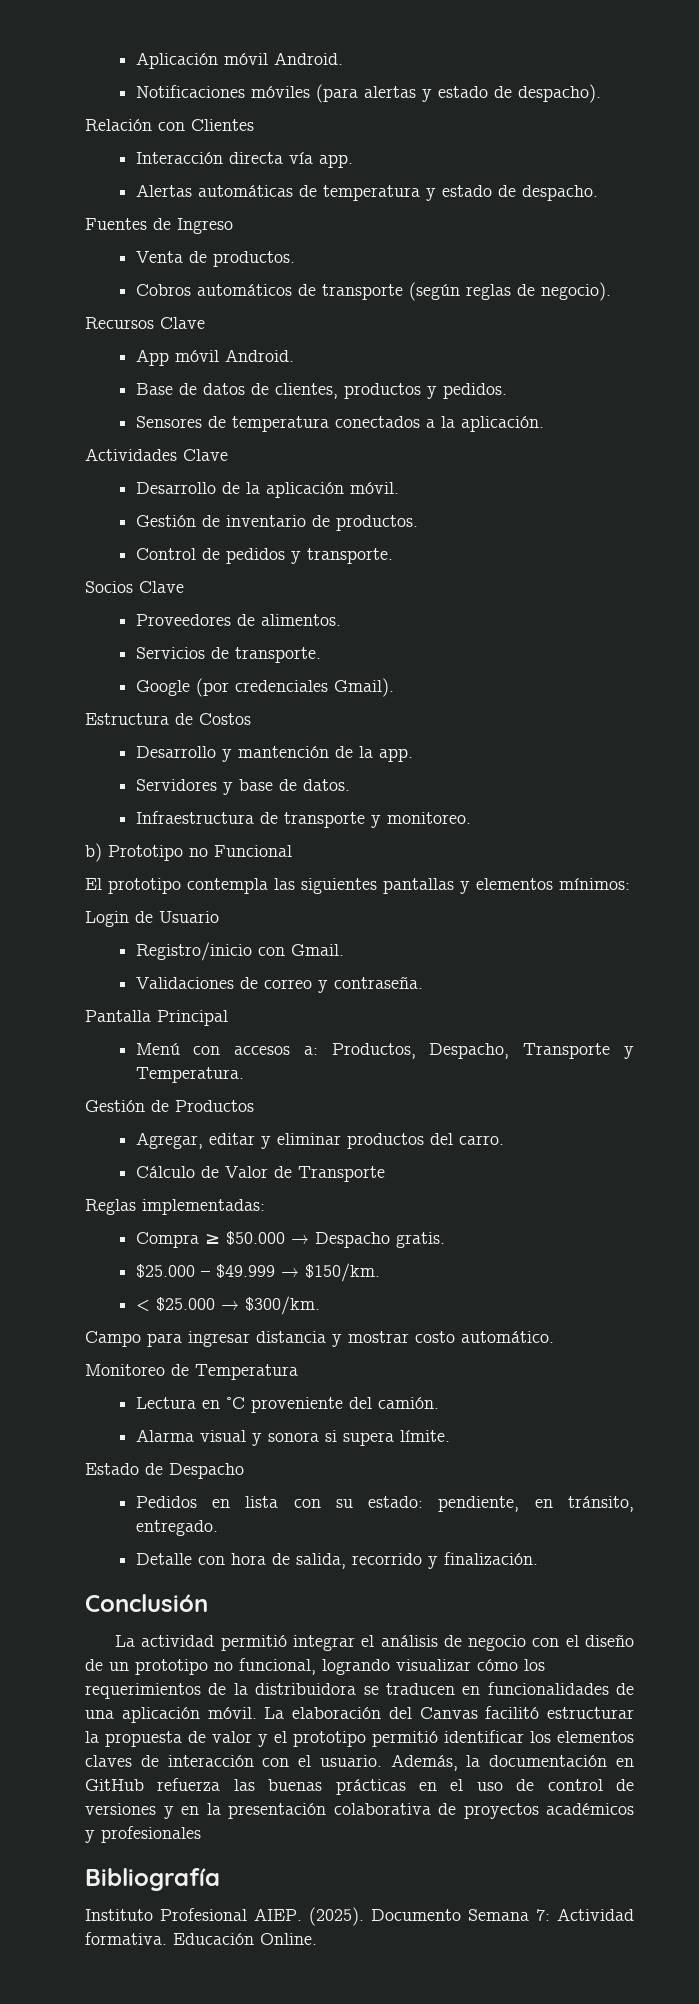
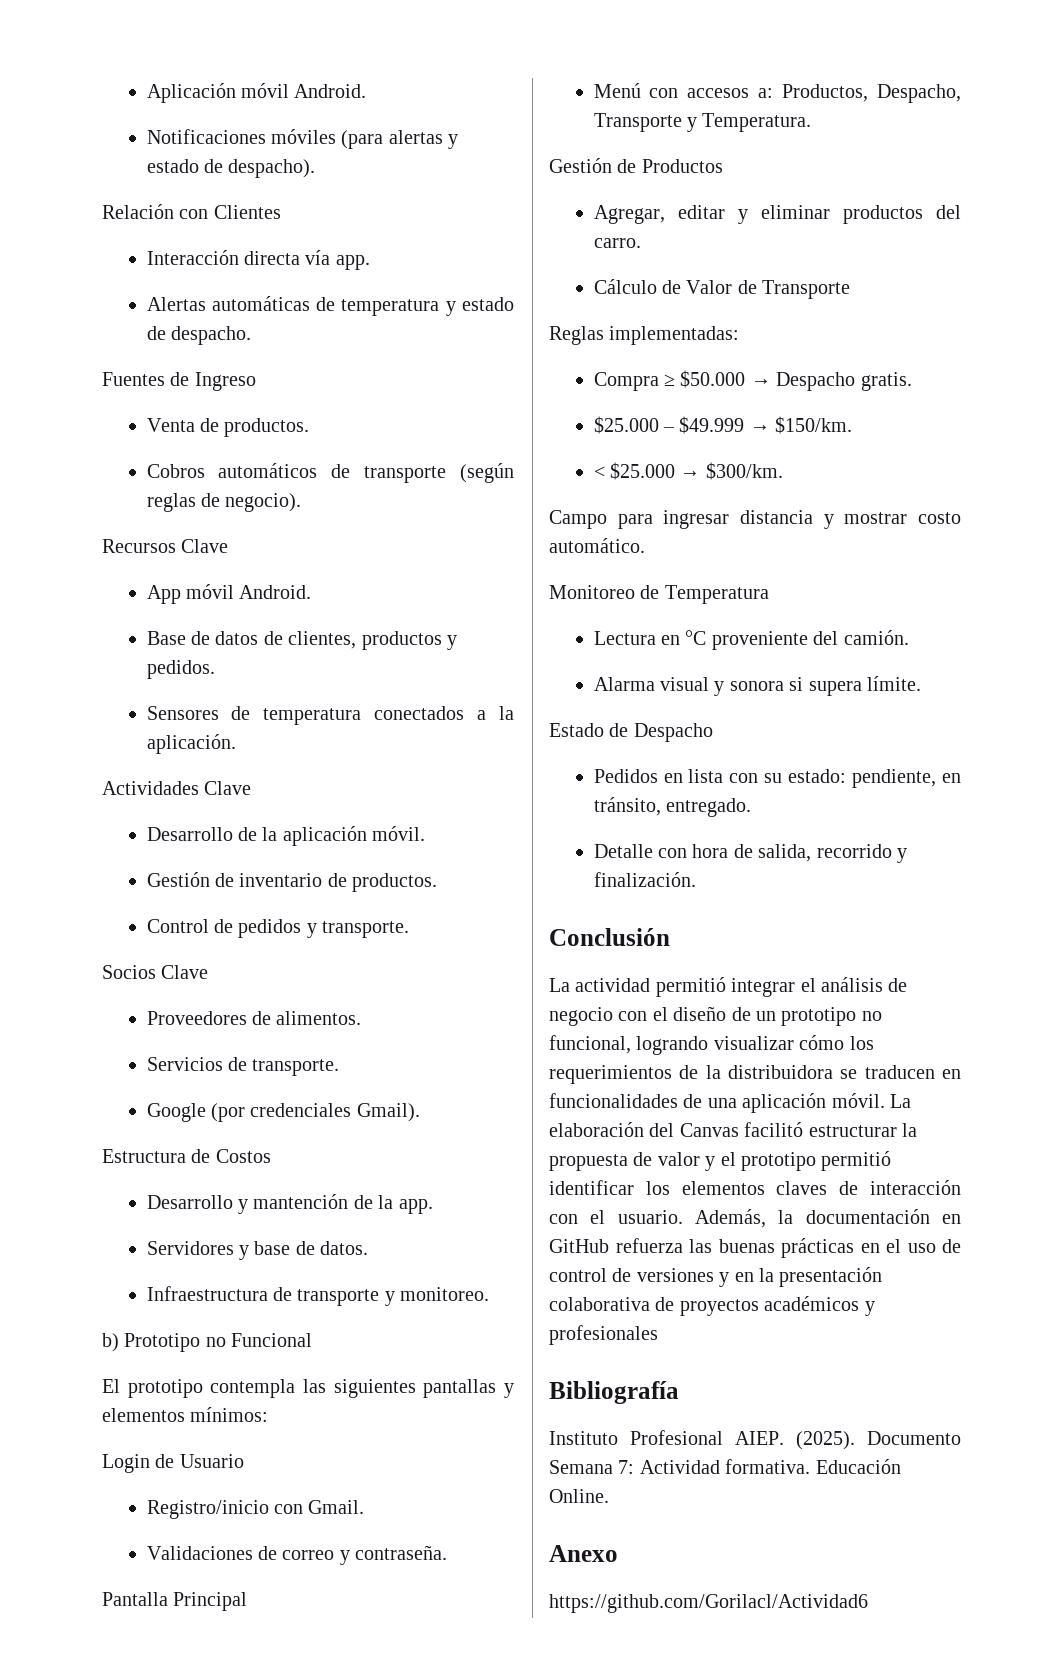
+ Anexo
+ https://github.com/Gorilacl/Actividad6

